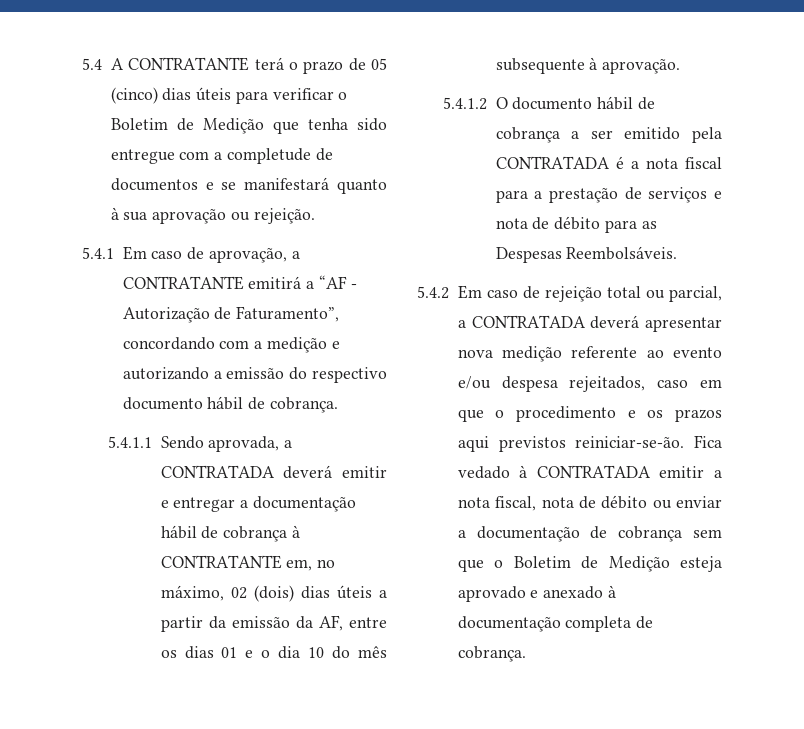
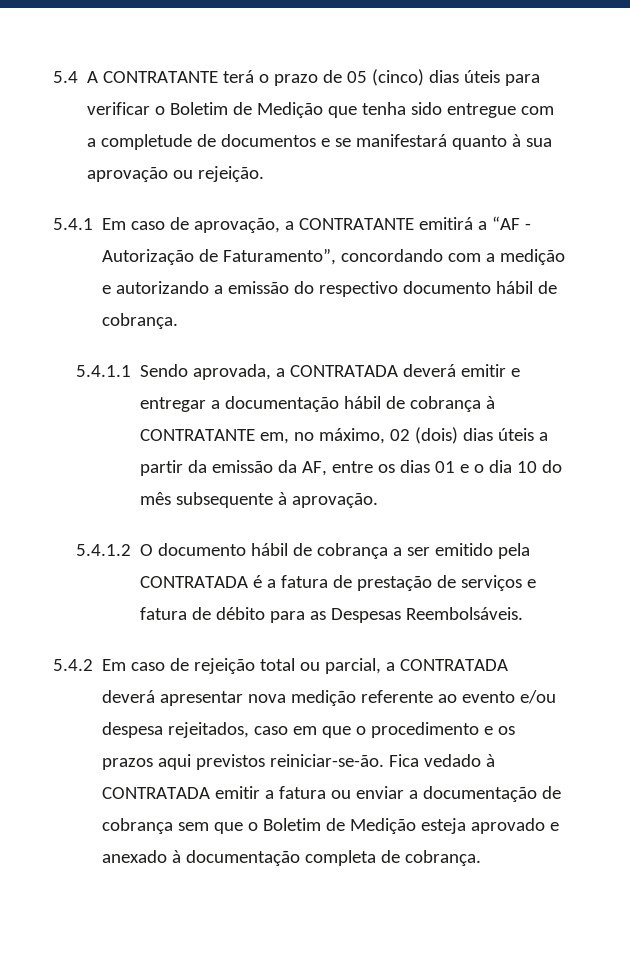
- 5.4.1.2 O documento hábil de cobrança a ser emitido pela CONTRATADA é a nota fiscal para a prestação de serviços e nota de débito para as Despesas Reembolsáveis.
+ 5.4.1.2 O documento hábil de cobrança a ser emitido pela CONTRATADA é a fatura de prestação de serviços e fatura de débito para as Despesas Reembolsáveis.
- Fica vedado à CONTRATADA emitir a nota fiscal, nota de débito ou enviar a documentação de cobrança sem que o Boletim de Medição esteja aprovado e anexado à documentação completa de cobrança.
+ Fica vedado à CONTRATADA emitir a fatura ou enviar a documentação de cobrança sem que o Boletim de Medição esteja aprovado e anexado à documentação completa de cobrança.

